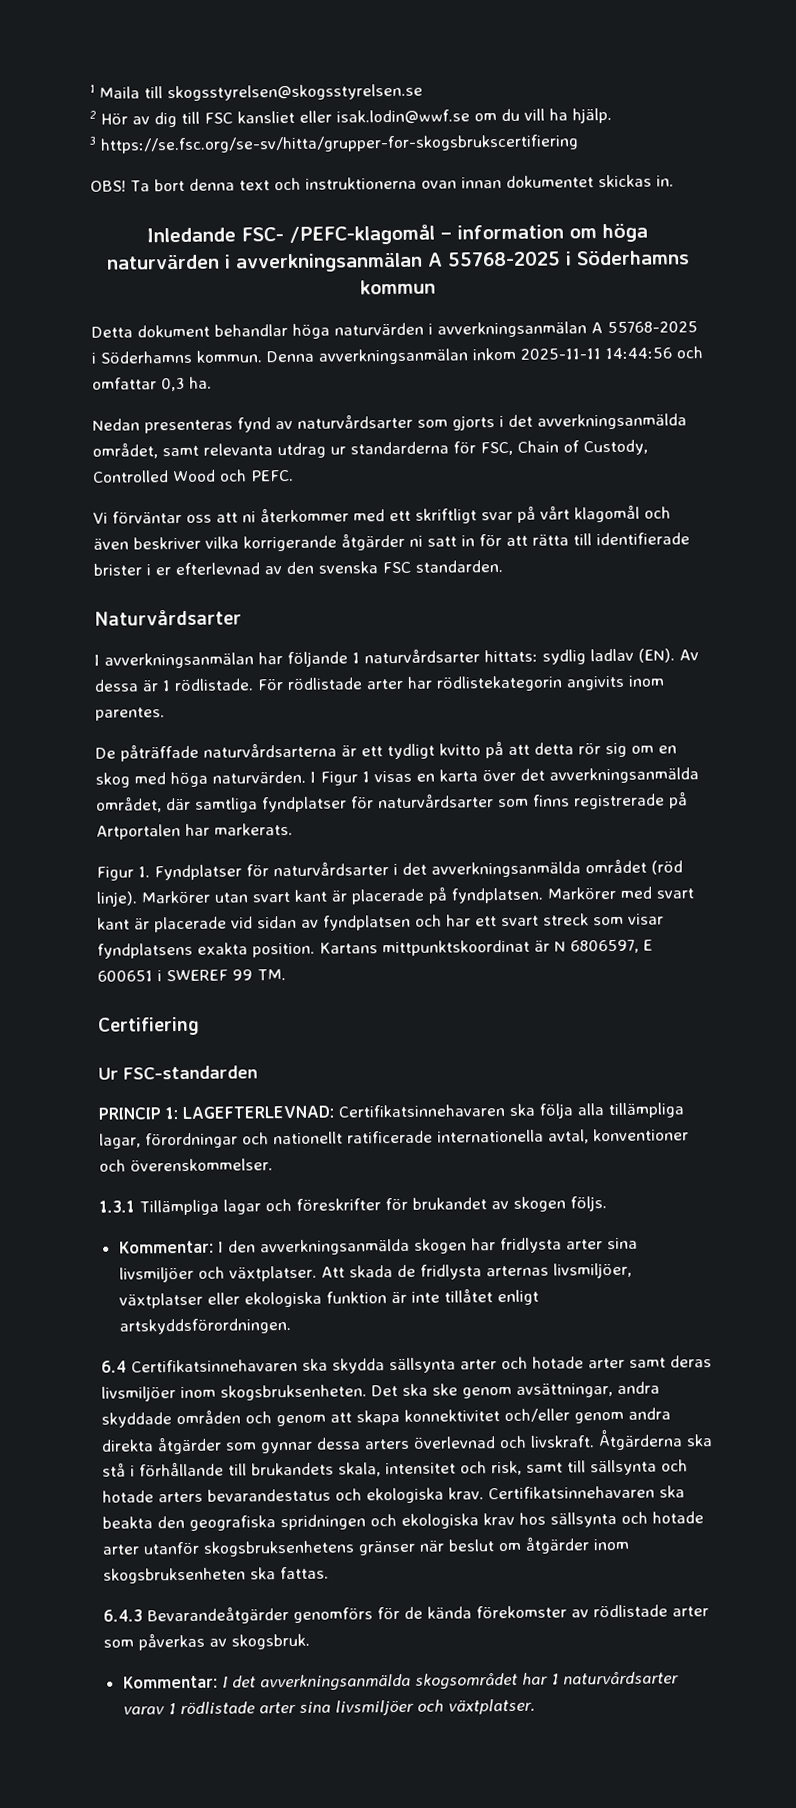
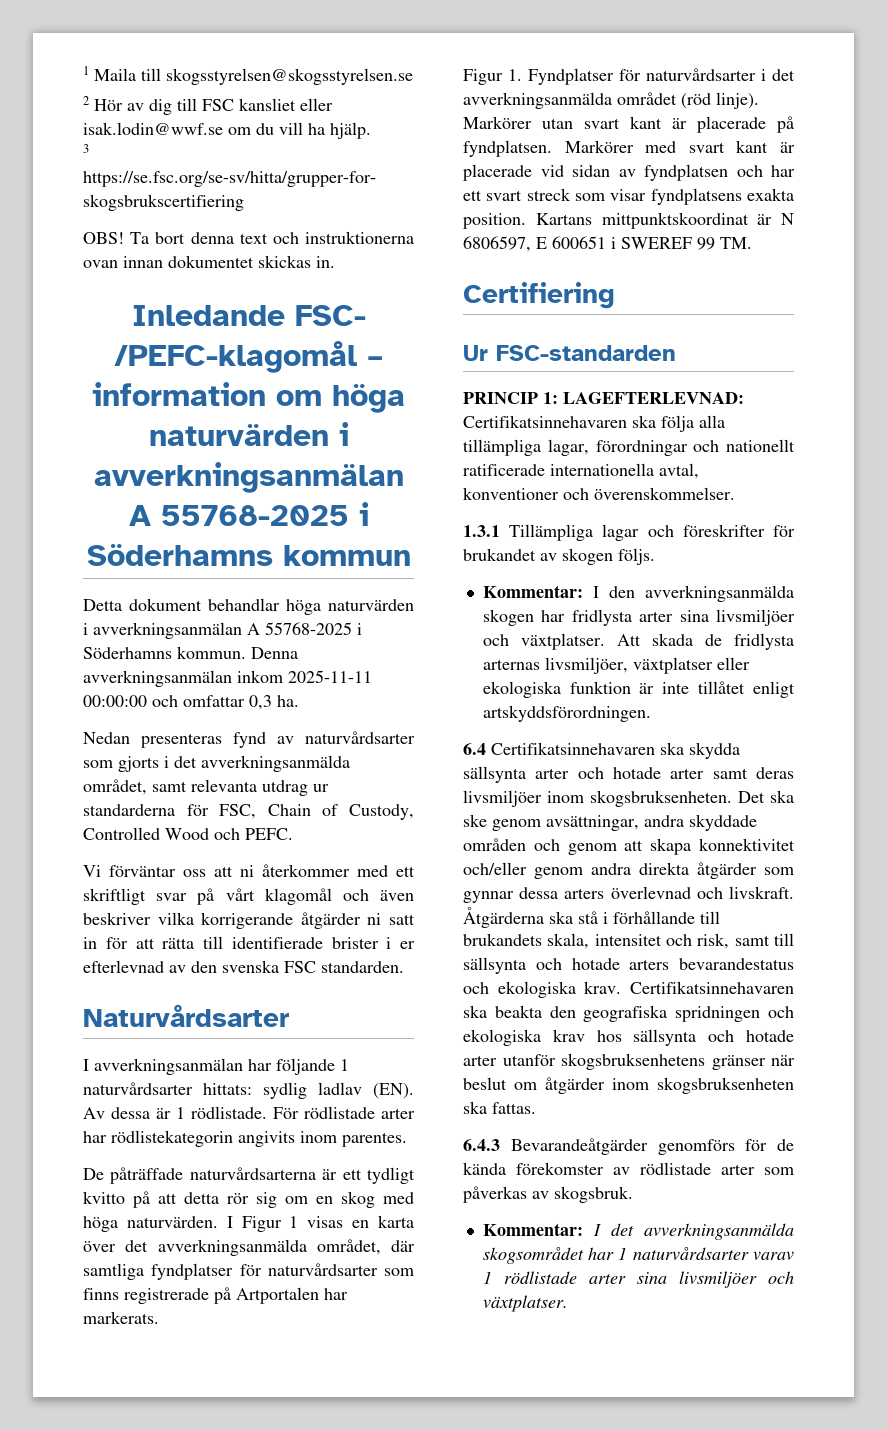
- Denna avverkningsanmälan inkom 2025-11-11 14:44:56 och omfattar 0,3 ha.
+ Denna avverkningsanmälan inkom 2025-11-11 00:00:00 och omfattar 0,3 ha.

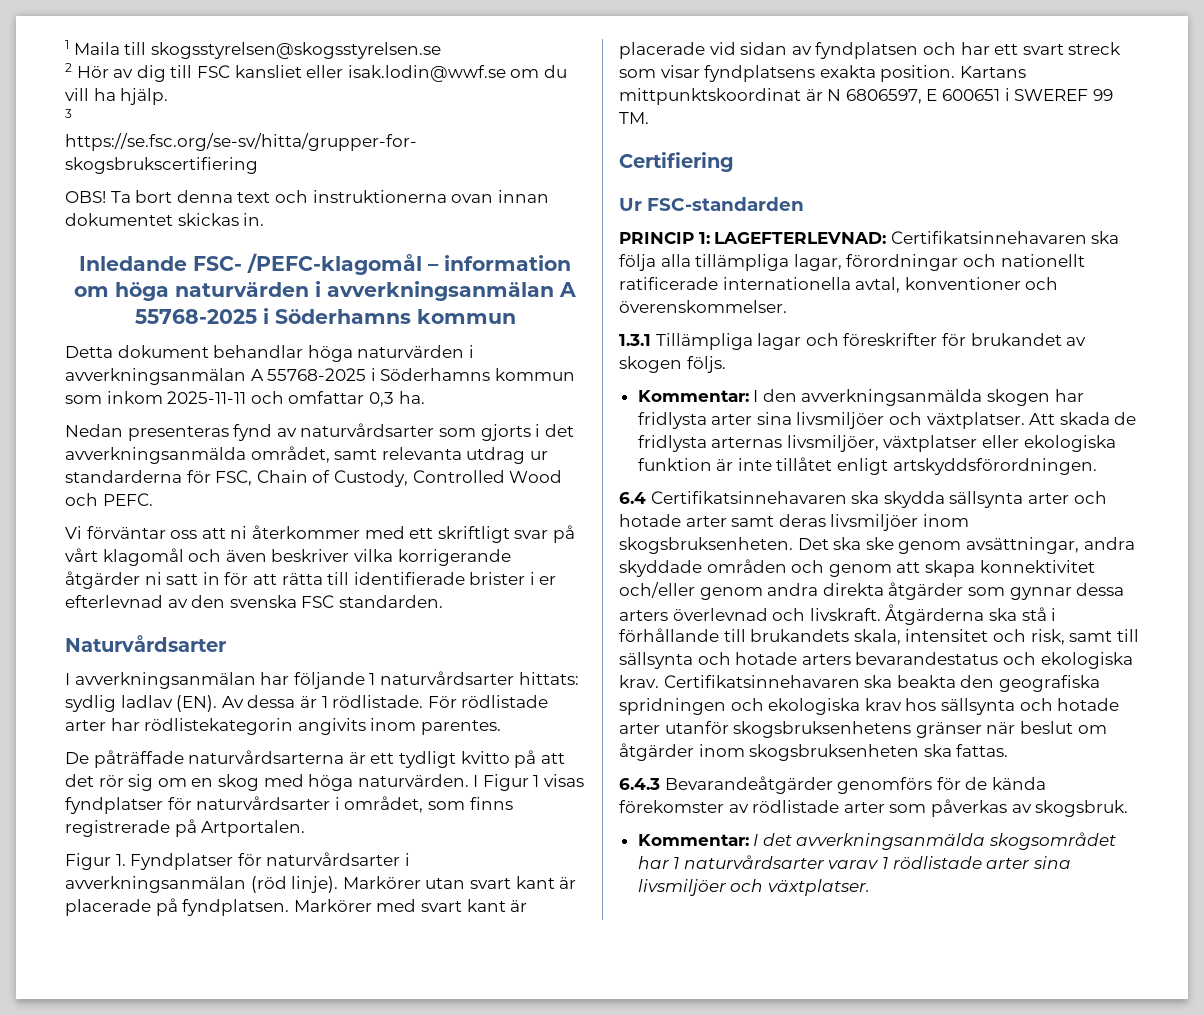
- Detta dokument behandlar höga naturvärden i avverkningsanmälan A 55768-2025 i Söderhamns kommun. Denna avverkningsanmälan inkom 2025-11-11 00:00:00 och omfattar 0,3 ha.
+ Detta dokument behandlar höga naturvärden i avverkningsanmälan A 55768-2025 i Söderhamns kommun som inkom 2025-11-11 och omfattar 0,3 ha.
- De påträffade naturvårdsarterna är ett tydligt kvitto på att detta rör sig om en skog med höga naturvärden.
+ De påträffade naturvårdsarterna är ett tydligt kvitto på att det rör sig om en skog med höga naturvärden.
- I Figur 1 visas en karta över det avverkningsanmälda området, där samtliga fyndplatser för naturvårdsarter som finns registrerade på Artportalen har markerats.
+ I Figur 1 visas fyndplatser för naturvårdsarter i området, som finns registrerade på Artportalen.
- Figur 1. Fyndplatser för naturvårdsarter i det avverkningsanmälda området (röd linje).
+ Figur 1. Fyndplatser för naturvårdsarter i avverkningsanmälan (röd linje).

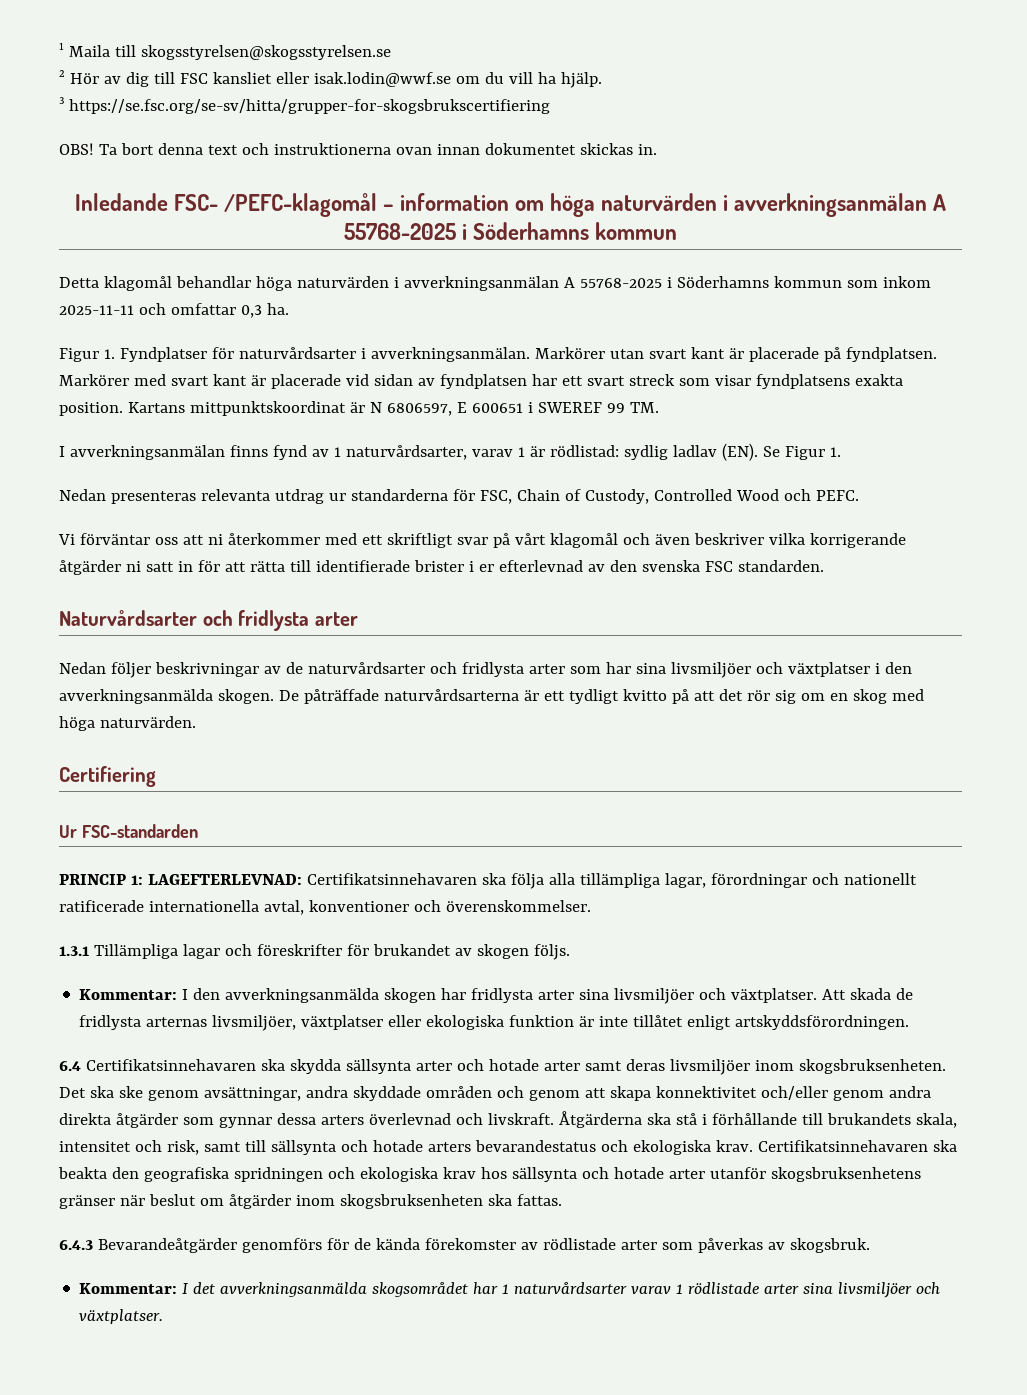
- Detta dokument behandlar höga naturvärden i avverkningsanmälan A 55768-2025 i Söderhamns kommun som inkom 2025-11-11 och omfattar 0,3 ha.
+ Detta klagomål behandlar höga naturvärden i avverkningsanmälan A 55768-2025 i Söderhamns kommun som inkom 2025-11-11 och omfattar 0,3 ha.
- Nedan presenteras fynd av naturvårdsarter som gjorts i det avverkningsanmälda området, samt relevanta utdrag ur standarderna för FSC, Chain of Custody, Controlled Wood och PEFC.
+ Figur 1. Fyndplatser för naturvårdsarter i avverkningsanmälan. Markörer utan svart kant är placerade på fyndplatsen. Markörer med svart kant är placerade vid sidan av fyndplatsen har ett svart streck som visar fyndplatsens exakta position. Kartans mittpunktskoordinat är N 6806597, E 600651 i SWEREF 99 TM.
+ I avverkningsanmälan finns fynd av 1 naturvårdsarter, varav 1 är rödlistad: sydlig ladlav (EN). Se Figur 1.
+ Nedan presenteras relevanta utdrag ur standarderna för FSC, Chain of Custody, Controlled Wood och PEFC.
- Naturvårdsarter
- I avverkningsanmälan har följande 1 naturvårdsarter hittats: sydlig ladlav (EN). Av dessa är 1 rödlistade. För rödlistade arter har rödlistekategorin angivits inom parentes.
- De påträffade naturvårdsarterna är ett tydligt kvitto på att det rör sig om en skog med höga naturvärden. I Figur 1 visas fyndplatser för naturvårdsarter i området, som finns registrerade på Artportalen.
- Figur 1. Fyndplatser för naturvårdsarter i avverkningsanmälan (röd linje). Markörer utan svart kant är placerade på fyndplatsen. Markörer med svart kant är placerade vid sidan av fyndplatsen och har ett svart streck som visar fyndplatsens exakta position. Kartans mittpunktskoordinat är N 6806597, E 600651 i SWEREF 99 TM.
+ Naturvårdsarter och fridlysta arter
+ Nedan följer beskrivningar av de naturvårdsarter och fridlysta arter som har sina livsmiljöer och växtplatser i den avverkningsanmälda skogen. De påträffade naturvårdsarterna är ett tydligt kvitto på att det rör sig om en skog med höga naturvärden.

